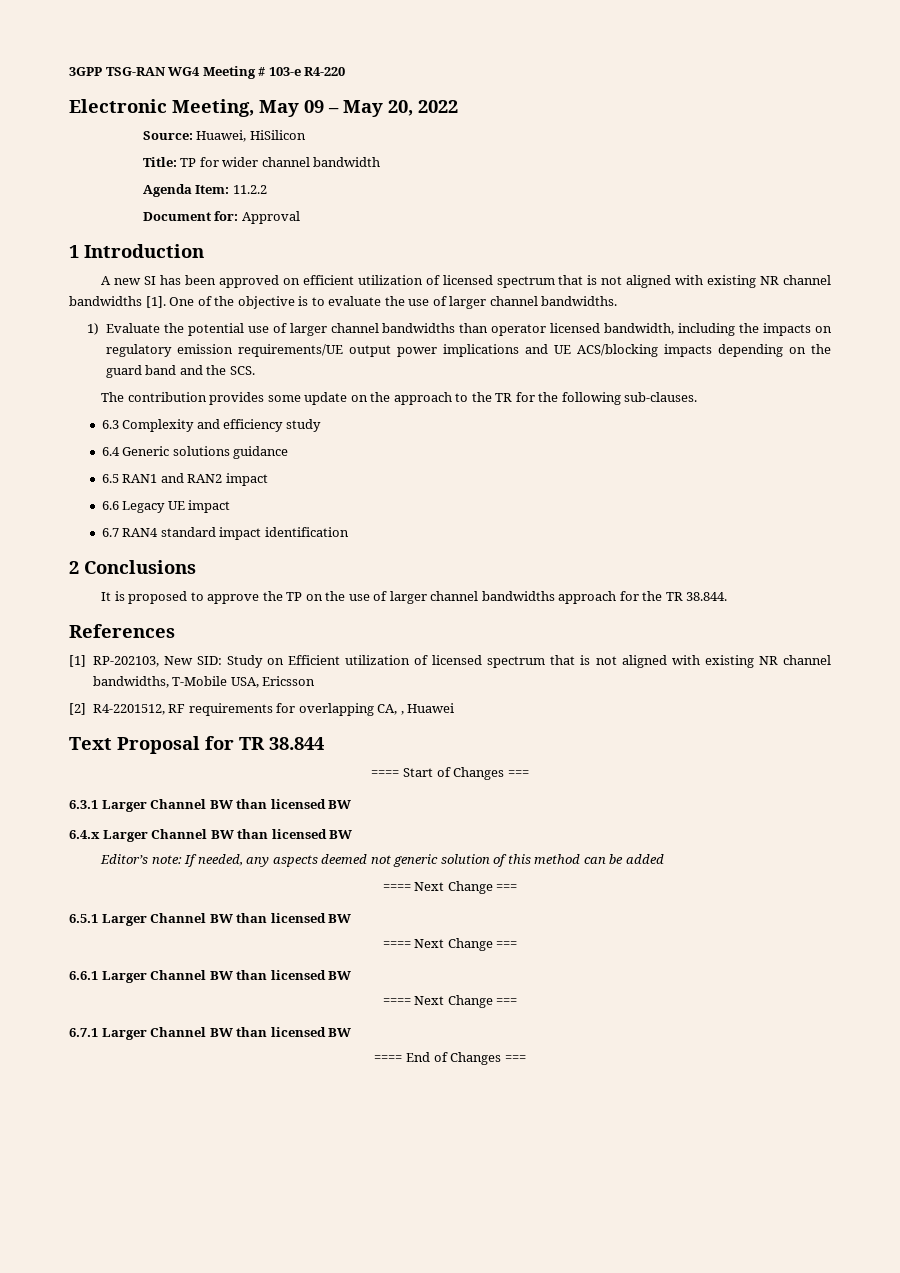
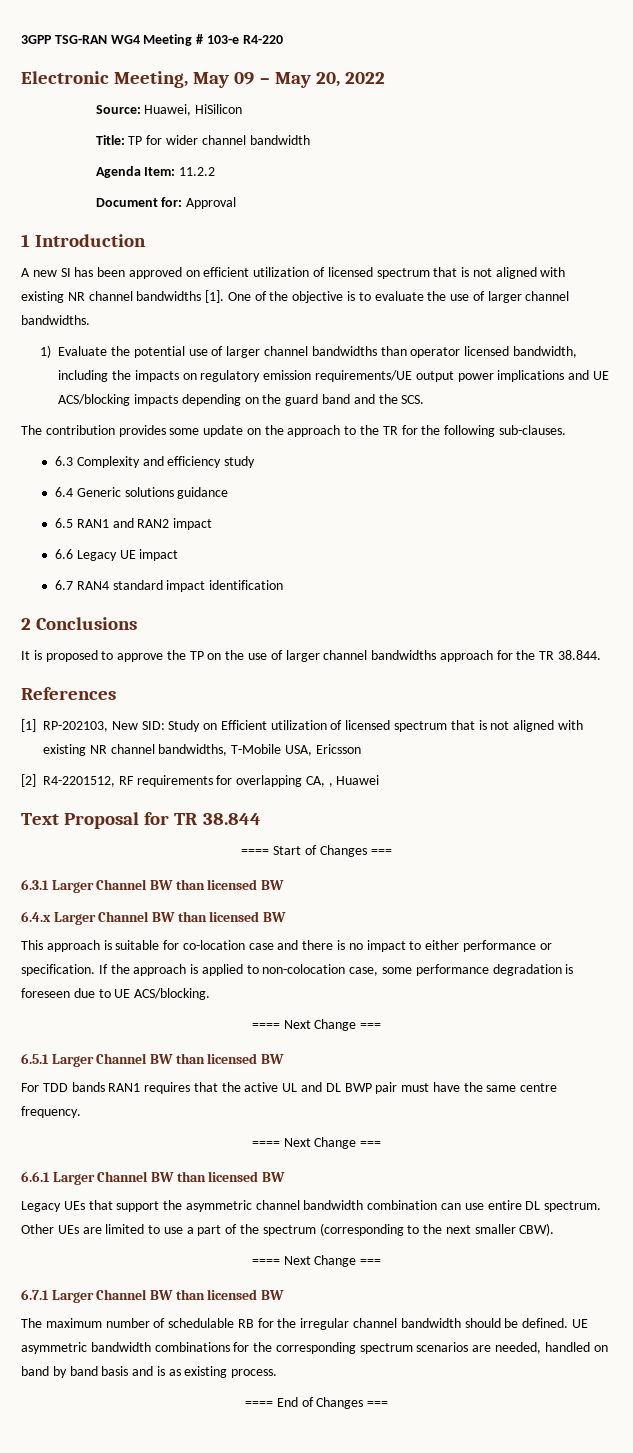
- Editor’s note: If needed, any aspects deemed not generic solution of this method can be added
+ This approach is suitable for co-location case and there is no impact to either performance or specification. If the approach is applied to non-colocation case, some performance degradation is foreseen due to UE ACS/blocking.
+ For TDD bands RAN1 requires that the active UL and DL BWP pair must have the same centre frequency.
+ Legacy UEs that support the asymmetric channel bandwidth combination can use entire DL spectrum. Other UEs are limited to use a part of the spectrum (corresponding to the next smaller CBW).
+ The maximum number of schedulable RB for the irregular channel bandwidth should be defined. UE asymmetric bandwidth combinations for the corresponding spectrum scenarios are needed, handled on band by band basis and is as existing process.

